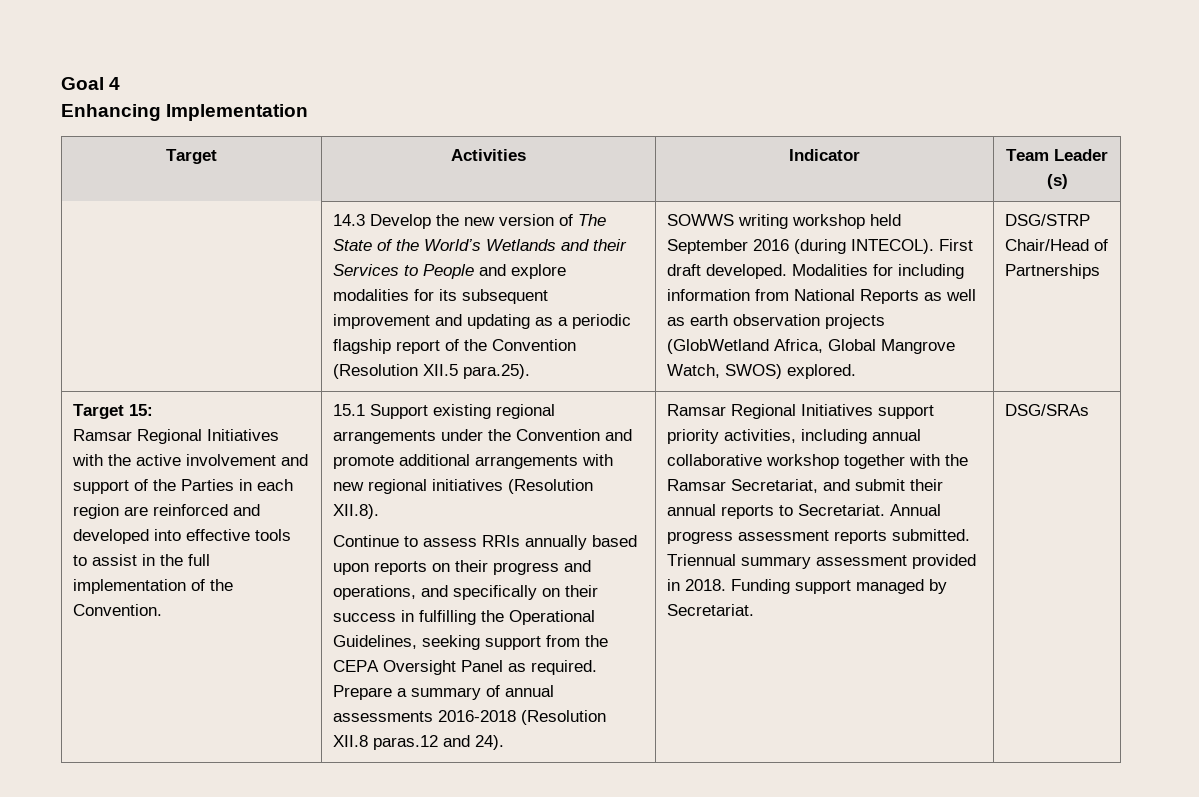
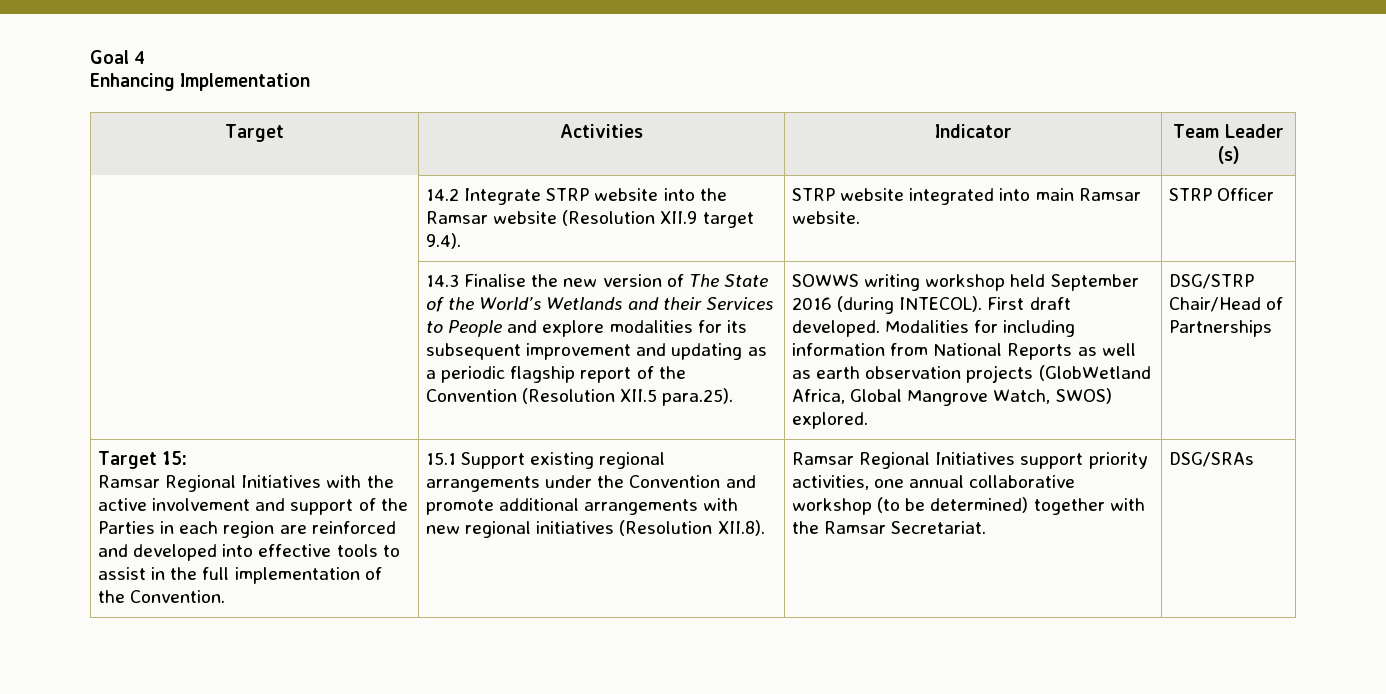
+ | 14.2 Integrate STRP website into the Ramsar website (Resolution XII.9 target 9.4). | STRP website integrated into main Ramsar website. | STRP Officer
- 14.3 Develop the new version of The State of the World’s Wetlands and their Services to People and explore modalities for its subsequent improvement and updating as a periodic flagship report of the Convention (Resolution XII.5 para.25).
+ 14.3 Finalise the new version of The State of the World’s Wetlands and their Services to People and explore modalities for its subsequent improvement and updating as a periodic flagship report of the Convention (Resolution XII.5 para.25).
- Continue to assess RRIs annually based upon reports on their progress and operations, and specifically on their success in fulfilling the Operational Guidelines, seeking support from the CEPA Oversight Panel as required. Prepare a summary of annual assessments 2016-2018 (Resolution XII.8 paras.12 and 24).
- Ramsar Regional Initiatives support priority activities, including annual collaborative workshop together with the Ramsar Secretariat, and submit their annual reports to Secretariat. Annual progress assessment reports submitted. Triennual summary assessment provided in 2018. Funding support managed by Secretariat.
+ Ramsar Regional Initiatives support priority activities, one annual collaborative workshop (to be determined) together with the Ramsar Secretariat.

